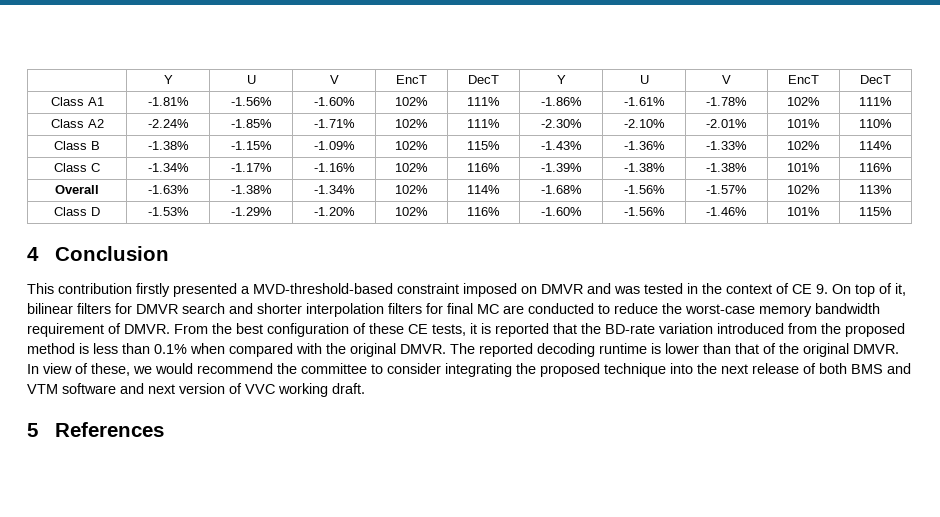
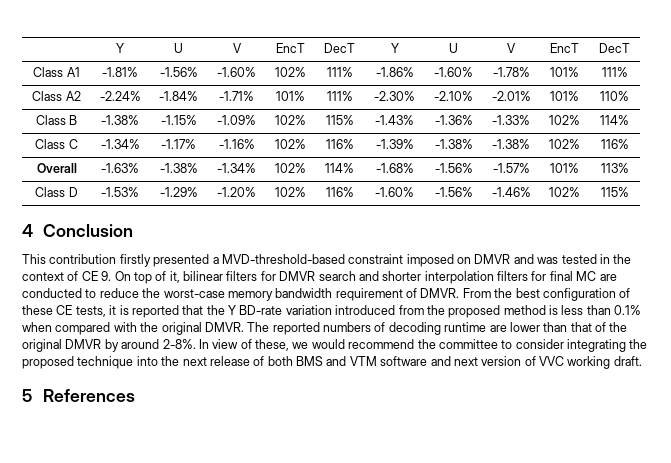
- Class A1 | -1.81% | -1.56% | -1.60% | 102% | 111% | -1.86% | -1.61% | -1.78% | 102% | 111%
+ Class A1 | -1.81% | -1.56% | -1.60% | 102% | 111% | -1.86% | -1.60% | -1.78% | 101% | 111%
- Class A2 | -2.24% | -1.85% | -1.71% | 102% | 111% | -2.30% | -2.10% | -2.01% | 101% | 110%
+ Class A2 | -2.24% | -1.84% | -1.71% | 101% | 111% | -2.30% | -2.10% | -2.01% | 101% | 110%
- Class C | -1.34% | -1.17% | -1.16% | 102% | 116% | -1.39% | -1.38% | -1.38% | 101% | 116%
+ Class C | -1.34% | -1.17% | -1.16% | 102% | 116% | -1.39% | -1.38% | -1.38% | 102% | 116%
- Overall | -1.63% | -1.38% | -1.34% | 102% | 114% | -1.68% | -1.56% | -1.57% | 102% | 113%
+ Overall | -1.63% | -1.38% | -1.34% | 102% | 114% | -1.68% | -1.56% | -1.57% | 101% | 113%
- Class D | -1.53% | -1.29% | -1.20% | 102% | 116% | -1.60% | -1.56% | -1.46% | 101% | 115%
+ Class D | -1.53% | -1.29% | -1.20% | 102% | 116% | -1.60% | -1.56% | -1.46% | 102% | 115%
- From the best configuration of these CE tests, it is reported that the BD-rate variation introduced from the proposed method is less than 0.1% when compared with the original DMVR.
+ From the best configuration of these CE tests, it is reported that the Y BD-rate variation introduced from the proposed method is less than 0.1% when compared with the original DMVR.
- The reported decoding runtime is lower than that of the original DMVR.
+ The reported numbers of decoding runtime are lower than that of the original DMVR by around 2-8%.

